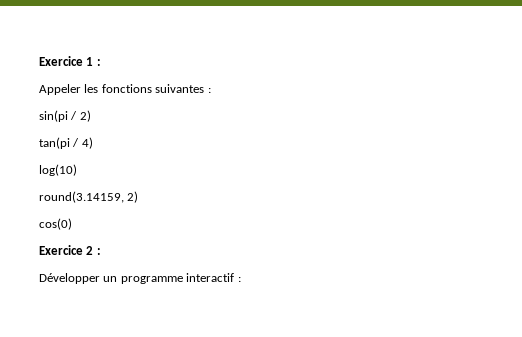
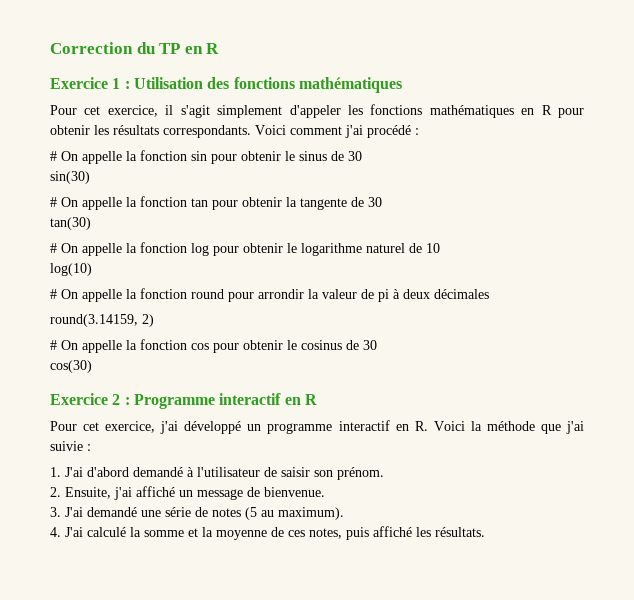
- Exercice 1 :
- Appeler les fonctions suivantes :
- sin(pi / 2)
- tan(pi / 4)
+ Correction du TP en R
+ Exercice 1 : Utilisation des fonctions mathématiques
+ Pour cet exercice, il s'agit simplement d'appeler les fonctions mathématiques en R pour obtenir les résultats correspondants. Voici comment j'ai procédé :
+ # On appelle la fonction sin pour obtenir le sinus de 30
+ sin(30)
+ # On appelle la fonction tan pour obtenir la tangente de 30
+ tan(30)
+ # On appelle la fonction log pour obtenir le logarithme naturel de 10
  log(10)
+ # On appelle la fonction round pour arrondir la valeur de pi à deux décimales
  round(3.14159, 2)
- cos(0)
- Exercice 2 :
- Développer un programme interactif :
+ # On appelle la fonction cos pour obtenir le cosinus de 30
+ cos(30)
+ Exercice 2 : Programme interactif en R
+ Pour cet exercice, j'ai développé un programme interactif en R. Voici la méthode que j'ai suivie :
+ 1. J'ai d'abord demandé à l'utilisateur de saisir son prénom.
+ 2. Ensuite, j'ai affiché un message de bienvenue.
+ 3. J'ai demandé une série de notes (5 au maximum).
+ 4. J'ai calculé la somme et la moyenne de ces notes, puis affiché les résultats.

